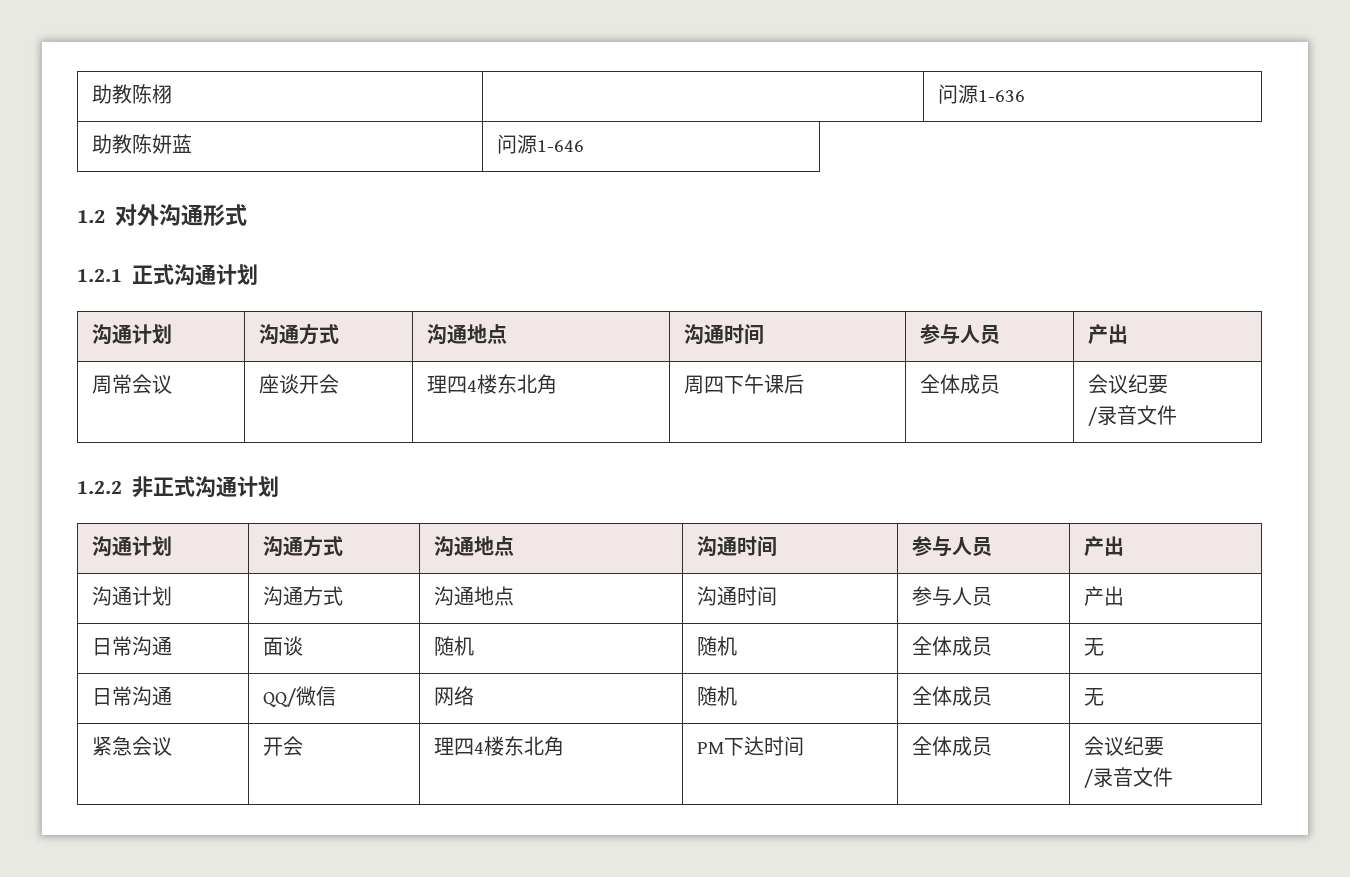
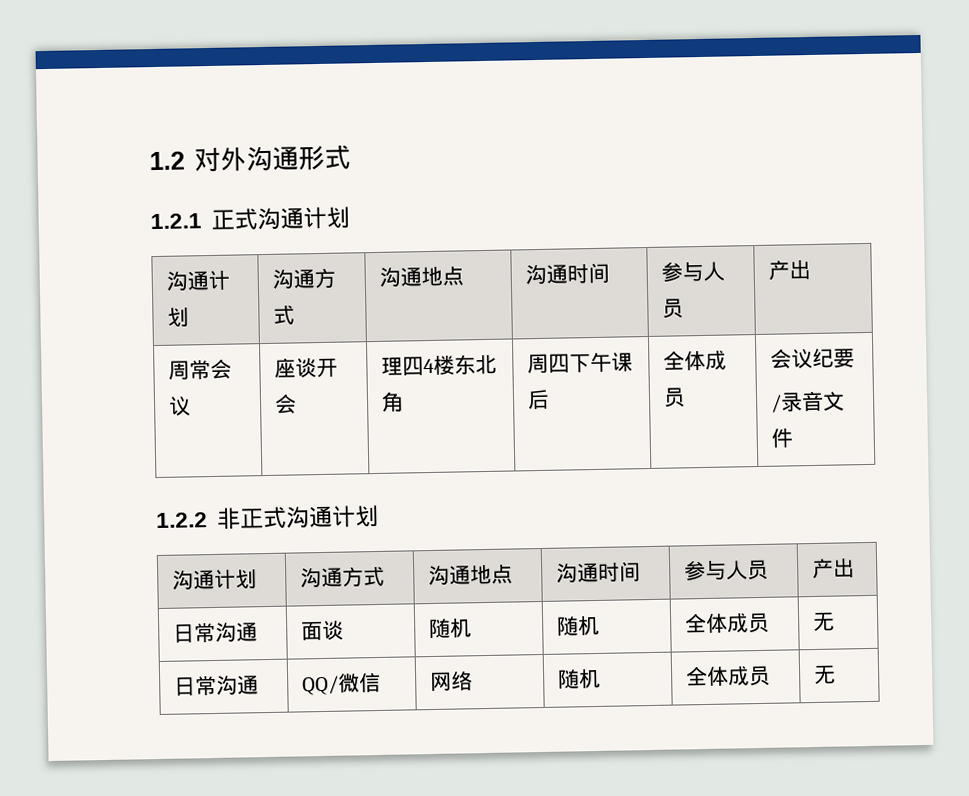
- 助教陈栩 | | 问源1-636
- 助教陈妍蓝 | 问源1-646
  1.2.2非正式沟通计划
- 沟通计划 | 沟通方式 | 沟通地点 | 沟通时间 | 参与人员 | 产出
- 紧急会议 | 开会 | 理四4楼东北角 | PM下达时间 | 全体成员 | 会议纪要
- /录音文件

